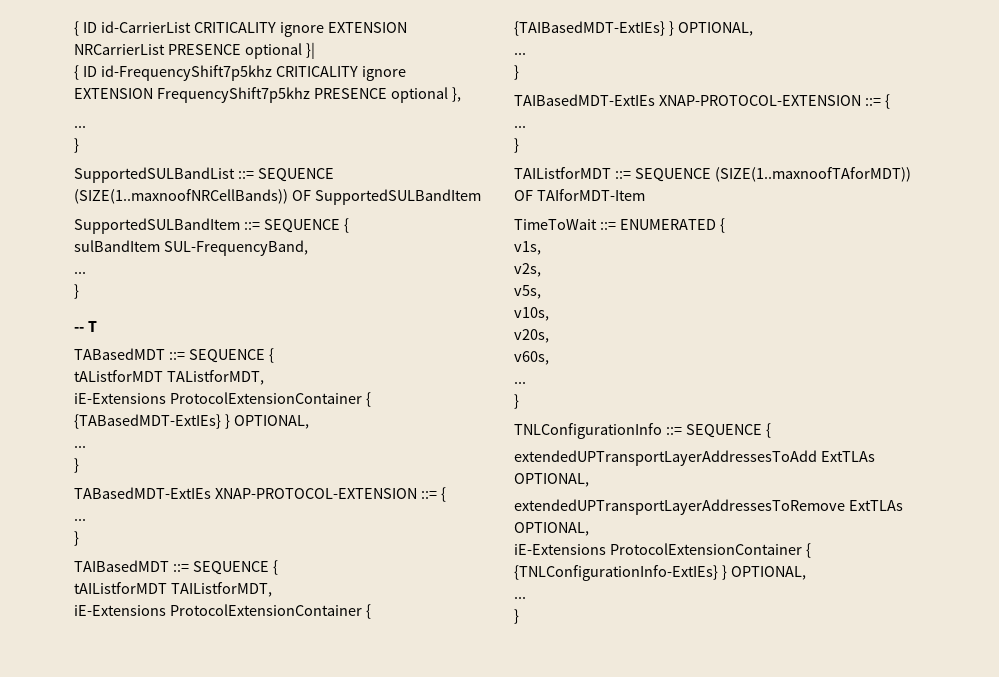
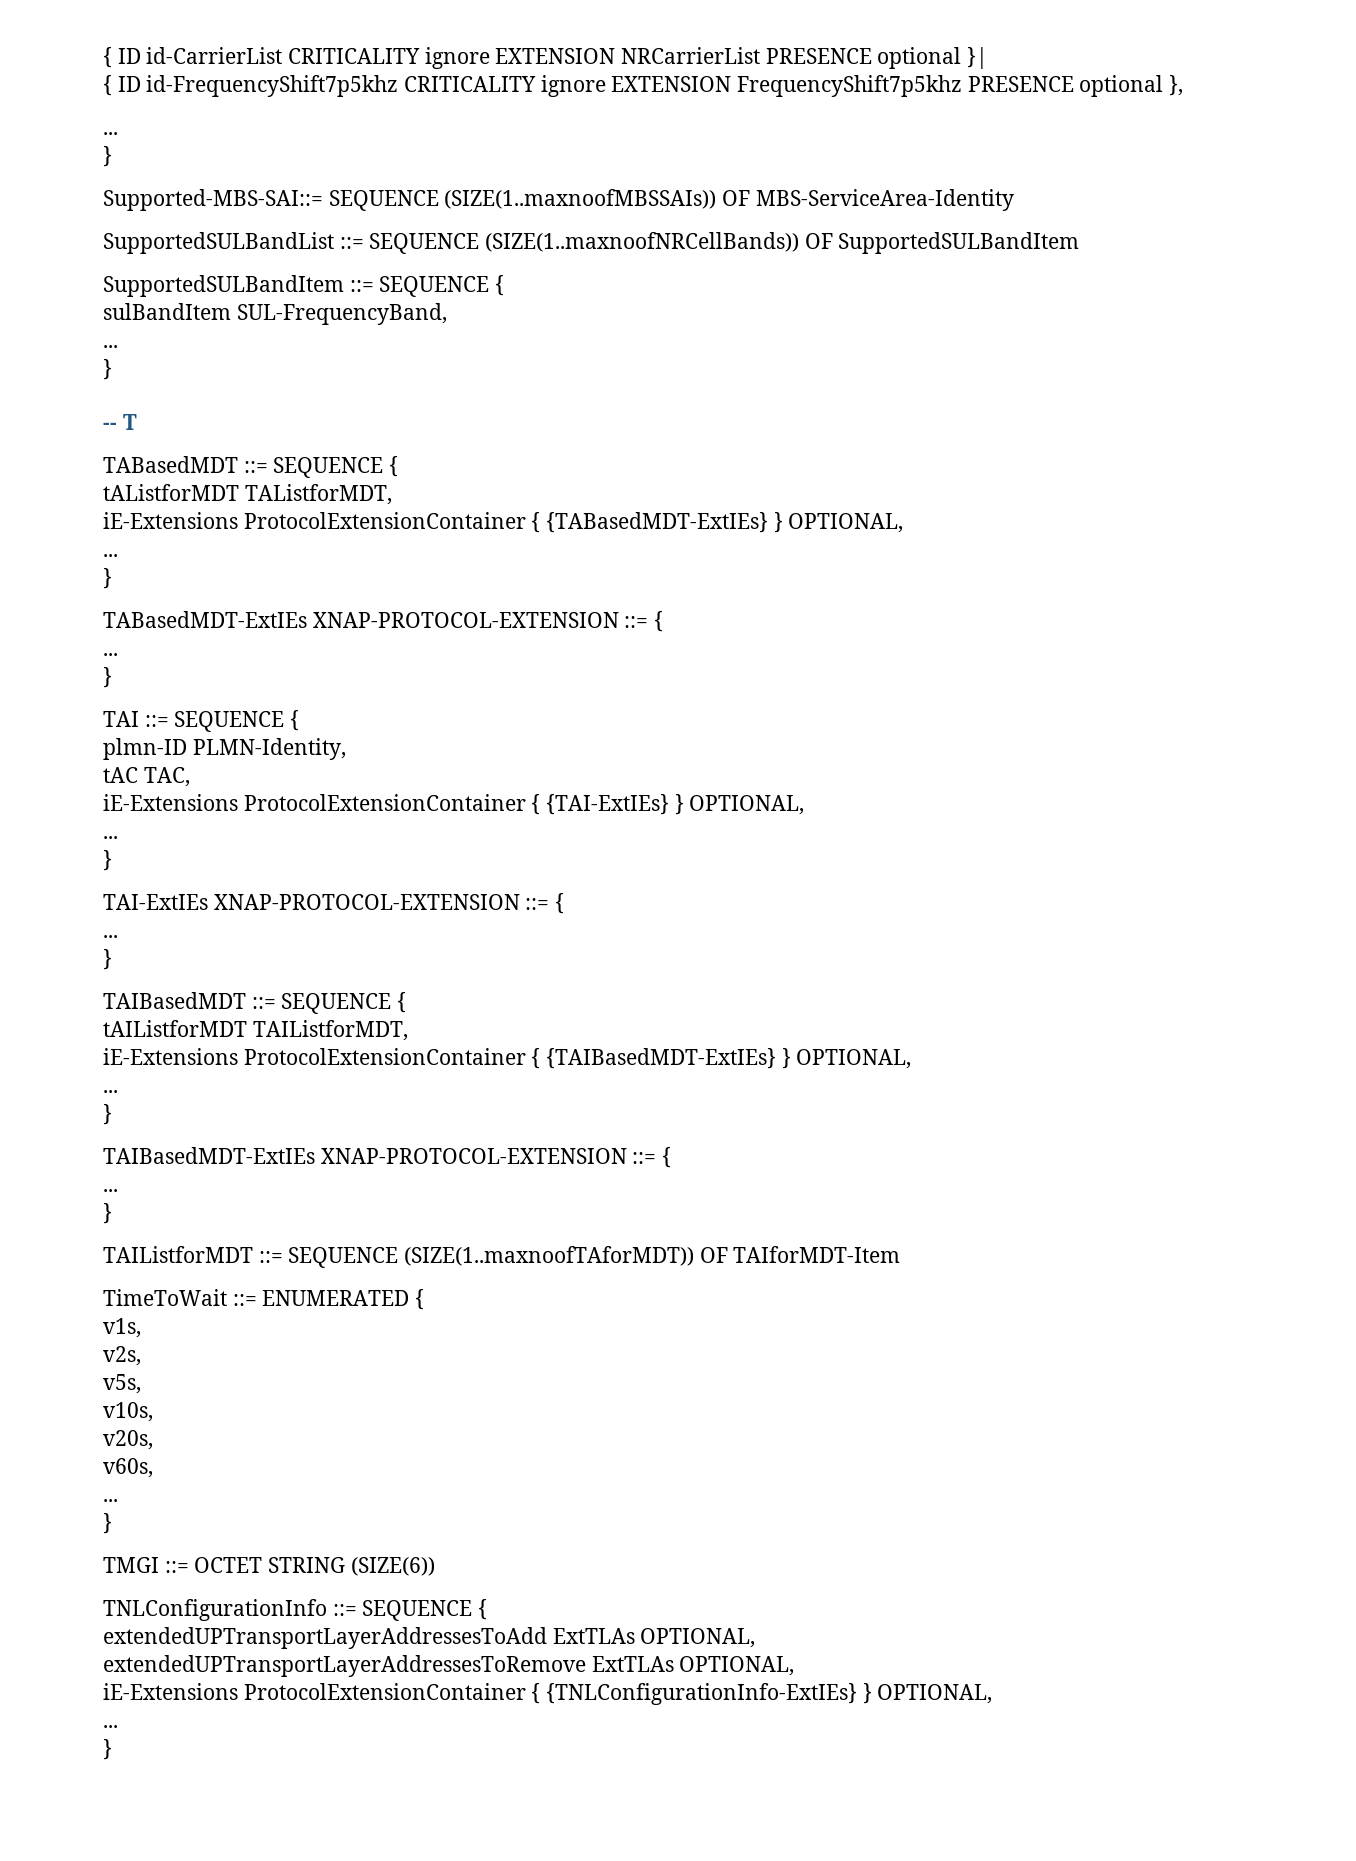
+ Supported-MBS-SAI::= SEQUENCE (SIZE(1..maxnoofMBSSAIs)) OF MBS-ServiceArea-Identity
+ TAI ::= SEQUENCE {
+ plmn-ID PLMN-Identity,
+ tAC TAC,
+ iE-Extensions ProtocolExtensionContainer { {TAI-ExtIEs} } OPTIONAL,
+ ...
+ }
+ TAI-ExtIEs XNAP-PROTOCOL-EXTENSION ::= {
+ ...
+ }
+ TMGI ::= OCTET STRING (SIZE(6))

